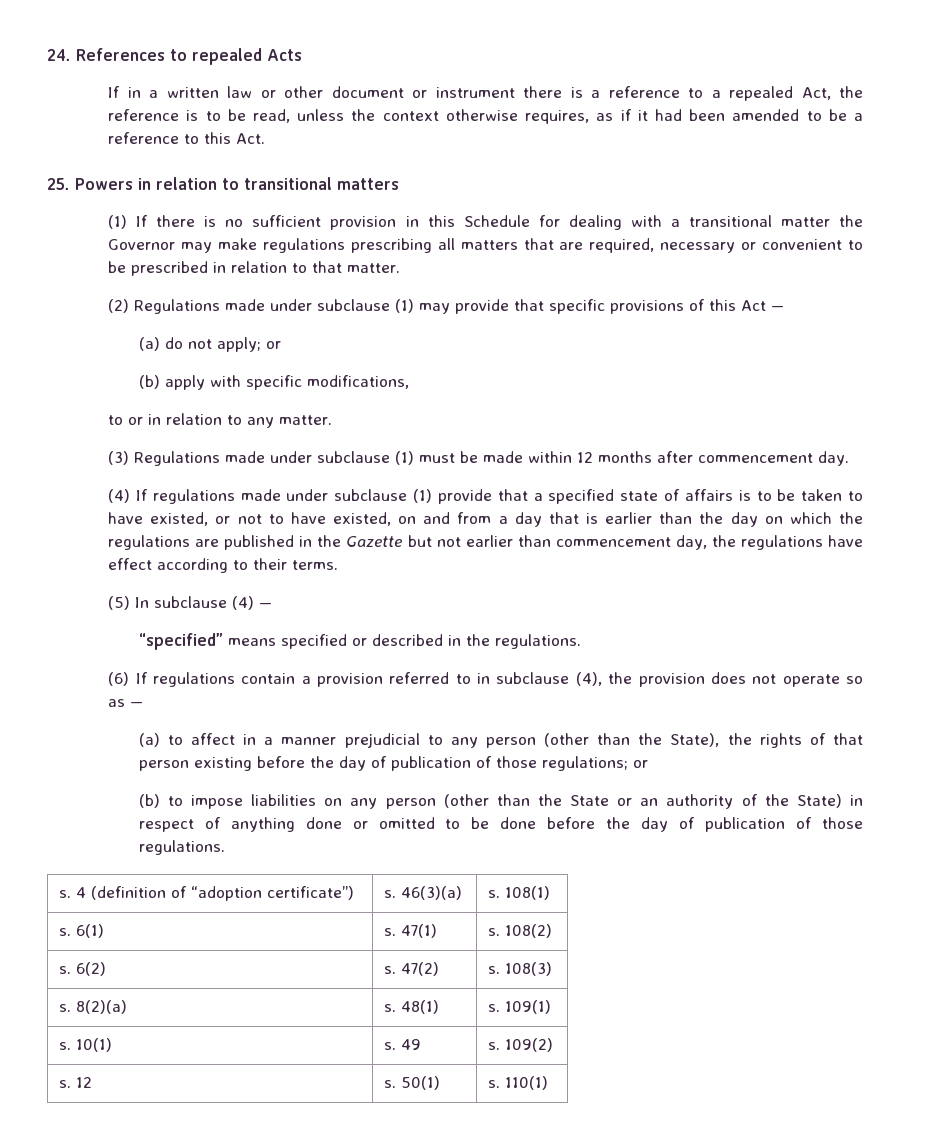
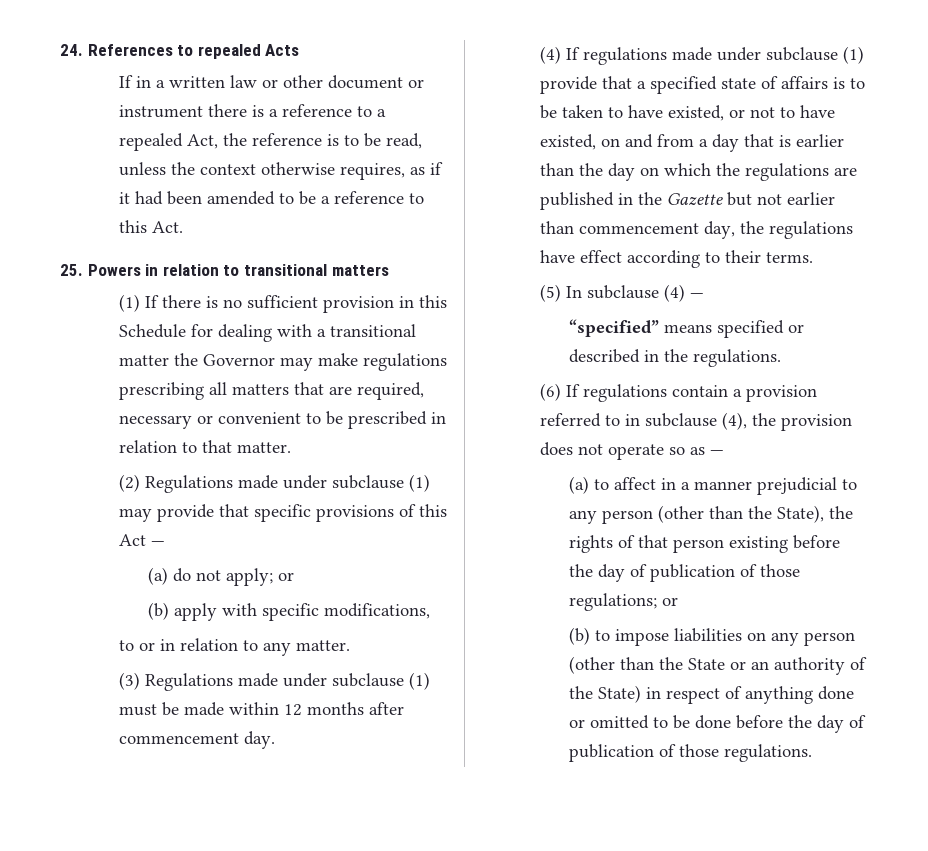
- s. 4 (definition of “adoption certificate”) | s. 46(3)(a) | s. 108(1)
- s. 6(1) | s. 47(1) | s. 108(2)
- s. 6(2) | s. 47(2) | s. 108(3)
- s. 8(2)(a) | s. 48(1) | s. 109(1)
- s. 10(1) | s. 49 | s. 109(2)
- s. 12 | s. 50(1) | s. 110(1)

